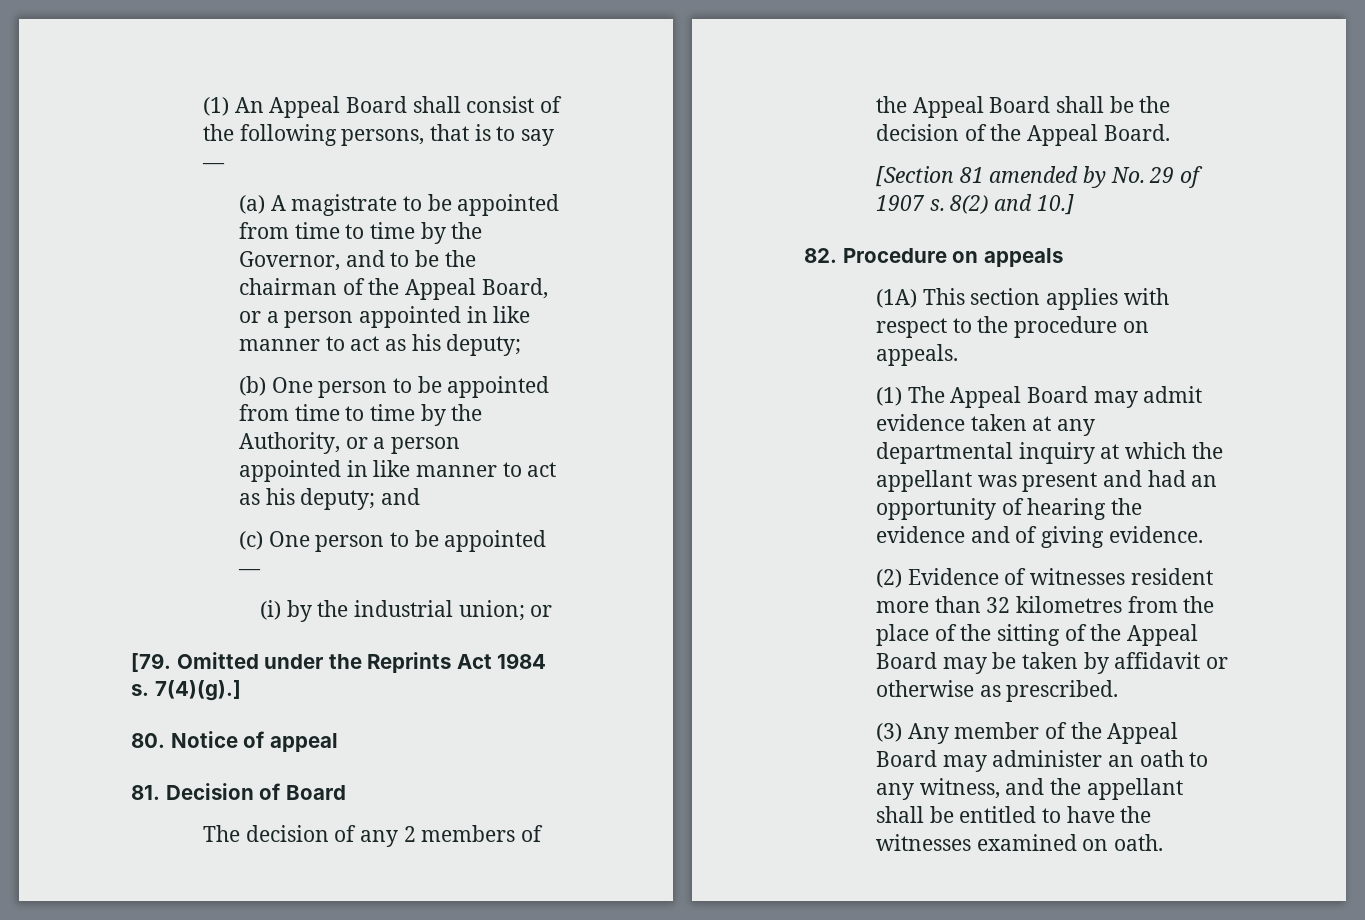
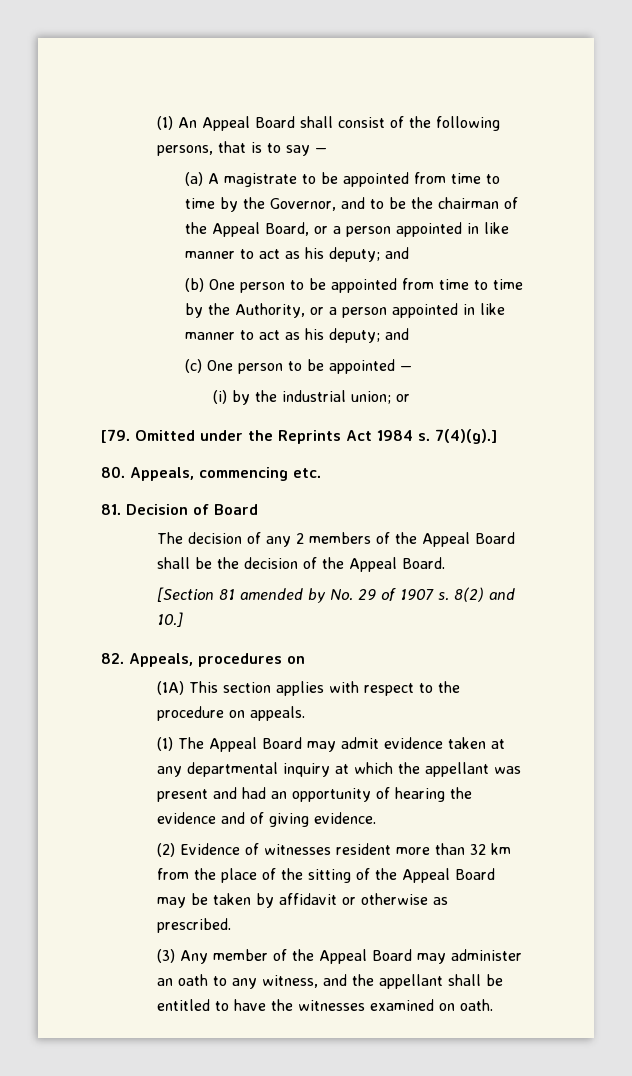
- (a) A magistrate to be appointed from time to time by the Governor, and to be the chairman of the Appeal Board, or a person appointed in like manner to act as his deputy;
+ (a) A magistrate to be appointed from time to time by the Governor, and to be the chairman of the Appeal Board, or a person appointed in like manner to act as his deputy; and
- 80. Notice of appeal
+ 80. Appeals, commencing etc.
- 82. Procedure on appeals
+ 82. Appeals, procedures on
- (2) Evidence of witnesses resident more than 32 kilometres from the place of the sitting of the Appeal Board may be taken by affidavit or otherwise as prescribed.
+ (2) Evidence of witnesses resident more than 32 km from the place of the sitting of the Appeal Board may be taken by affidavit or otherwise as prescribed.

